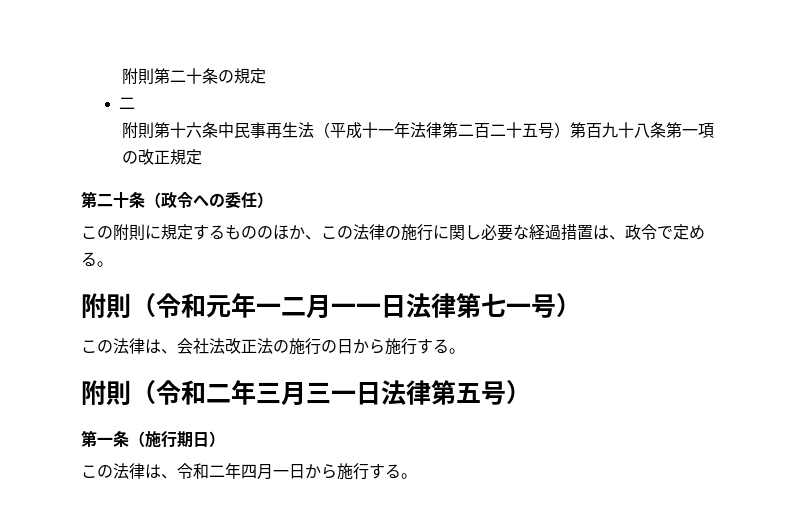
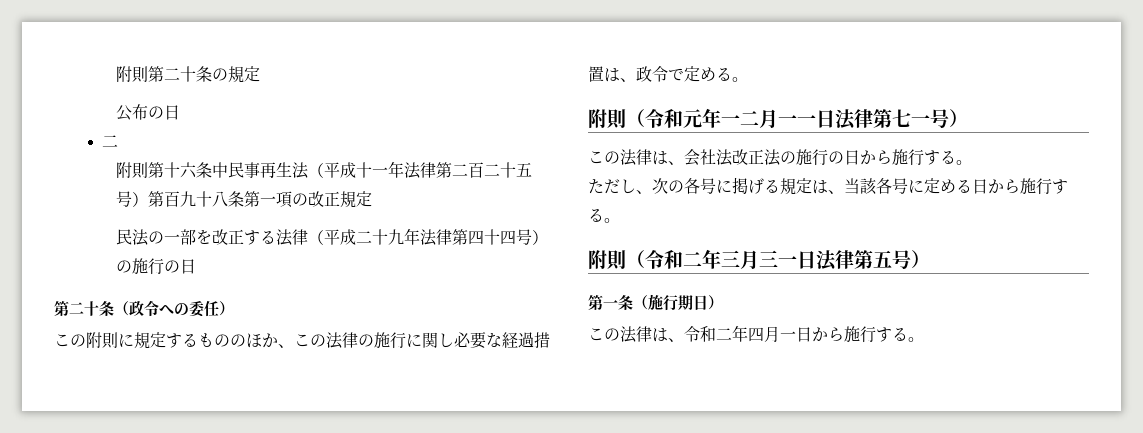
+ 公布の日
+ 民法の一部を改正する法律（平成二十九年法律第四十四号）の施行の日
+ ただし、次の各号に掲げる規定は、当該各号に定める日から施行する。

